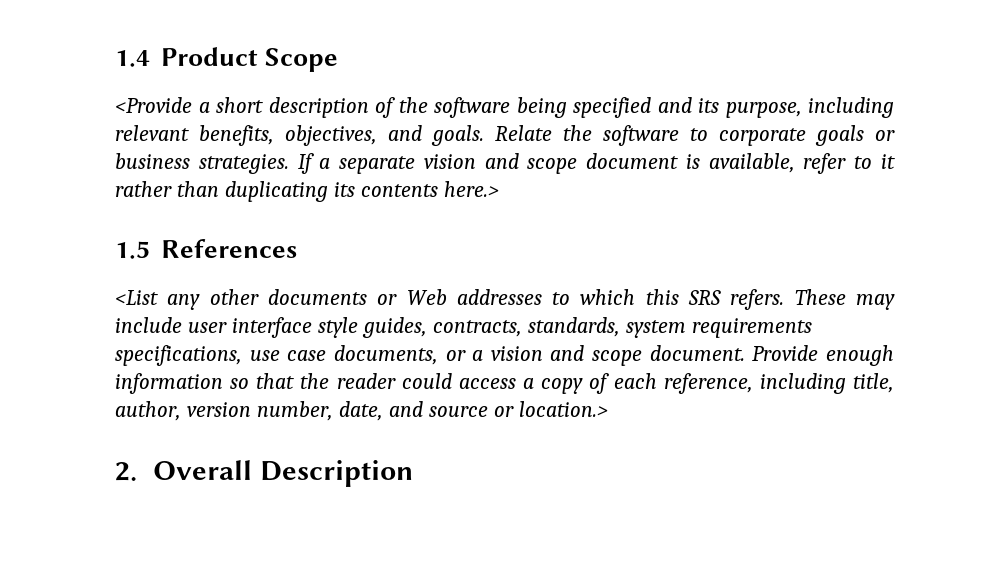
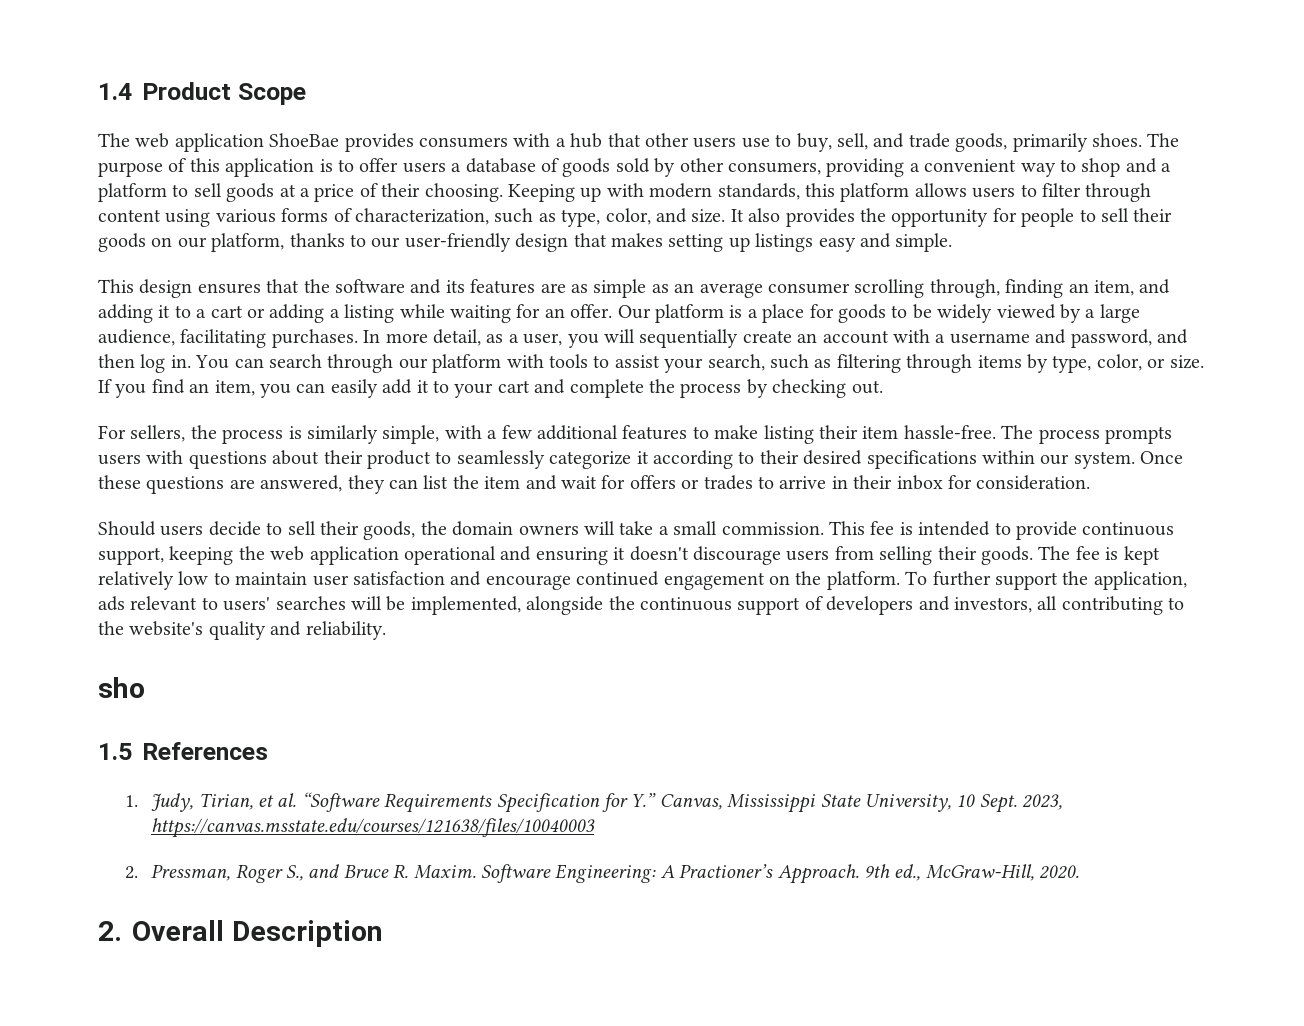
- <Provide a short description of the software being specified and its purpose, including relevant benefits, objectives, and goals. Relate the software to corporate goals or business strategies. If a separate vision and scope document is available, refer to it rather than duplicating its contents here.>
+ The web application ShoeBae provides consumers with a hub that other users use to buy, sell, and trade goods, primarily shoes. The purpose of this application is to offer users a database of goods sold by other consumers, providing a convenient way to shop and a platform to sell goods at a price of their choosing. Keeping up with modern standards, this platform allows users to filter through content using various forms of characterization, such as type, color, and size. It also provides the opportunity for people to sell their goods on our platform, thanks to our user-friendly design that makes setting up listings easy and simple.
+ This design ensures that the software and its features are as simple as an average consumer scrolling through, finding an item, and adding it to a cart or adding a listing while waiting for an offer. Our platform is a place for goods to be widely viewed by a large audience, facilitating purchases. In more detail, as a user, you will sequentially create an account with a username and password, and then log in. You can search through our platform with tools to assist your search, such as filtering through items by type, color, or size. If you find an item, you can easily add it to your cart and complete the process by checking out.
+ For sellers, the process is similarly simple, with a few additional features to make listing their item hassle-free. The process prompts users with questions about their product to seamlessly categorize it according to their desired specifications within our system. Once these questions are answered, they can list the item and wait for offers or trades to arrive in their inbox for consideration.
+ Should users decide to sell their goods, the domain owners will take a small commission. This fee is intended to provide continuous support, keeping the web application operational and ensuring it doesn't discourage users from selling their goods. The fee is kept relatively low to maintain user satisfaction and encourage continued engagement on the platform. To further support the application, ads relevant to users' searches will be implemented, alongside the continuous support of developers and investors, all contributing to the website's quality and reliability.
+ sho
  1.5 References
- <List any other documents or Web addresses to which this SRS refers. These may include user interface style guides, contracts, standards, system requirements specifications, use case documents, or a vision and scope document. Provide enough information so that the reader could access a copy of each reference, including title, author, version number, date, and source or location.>
+ 1. Judy, Tirian, et al. “Software Requirements Specification for Y.” Canvas, Mississippi State University, 10 Sept. 2023, https://canvas.msstate.edu/courses/121638/files/10040003
+ 2. Pressman, Roger S., and Bruce R. Maxim. Software Engineering: A Practioner’s Approach. 9th ed., McGraw-Hill, 2020.

